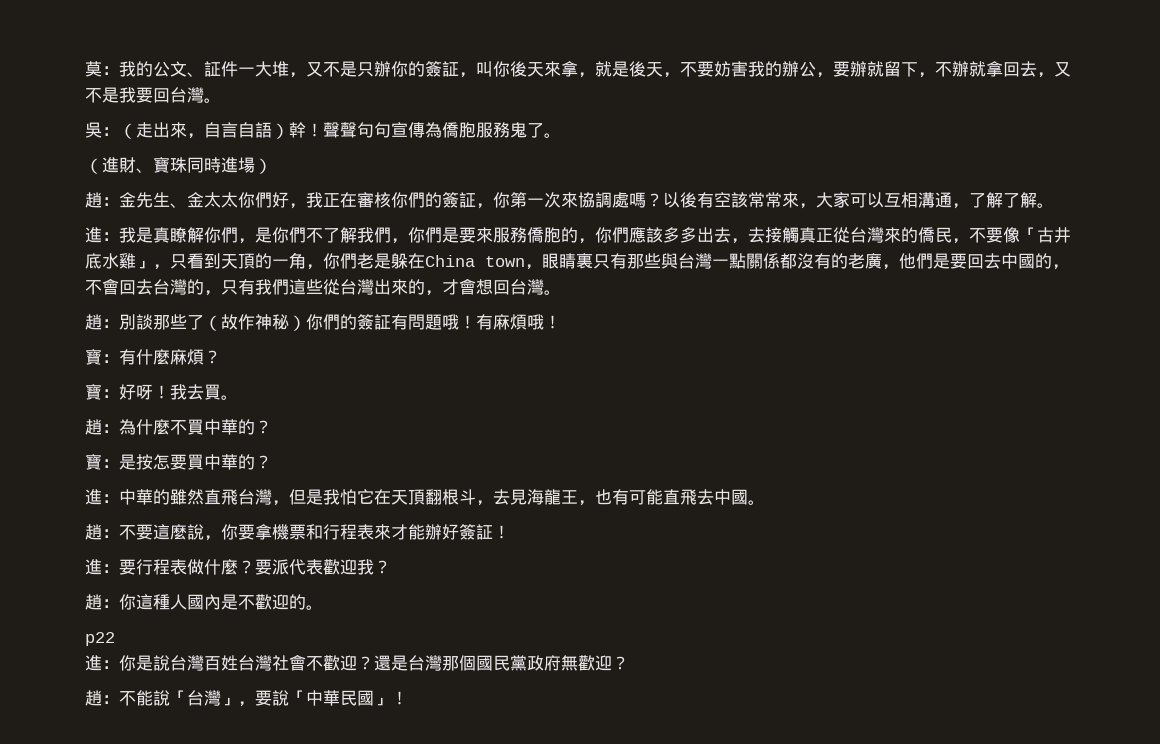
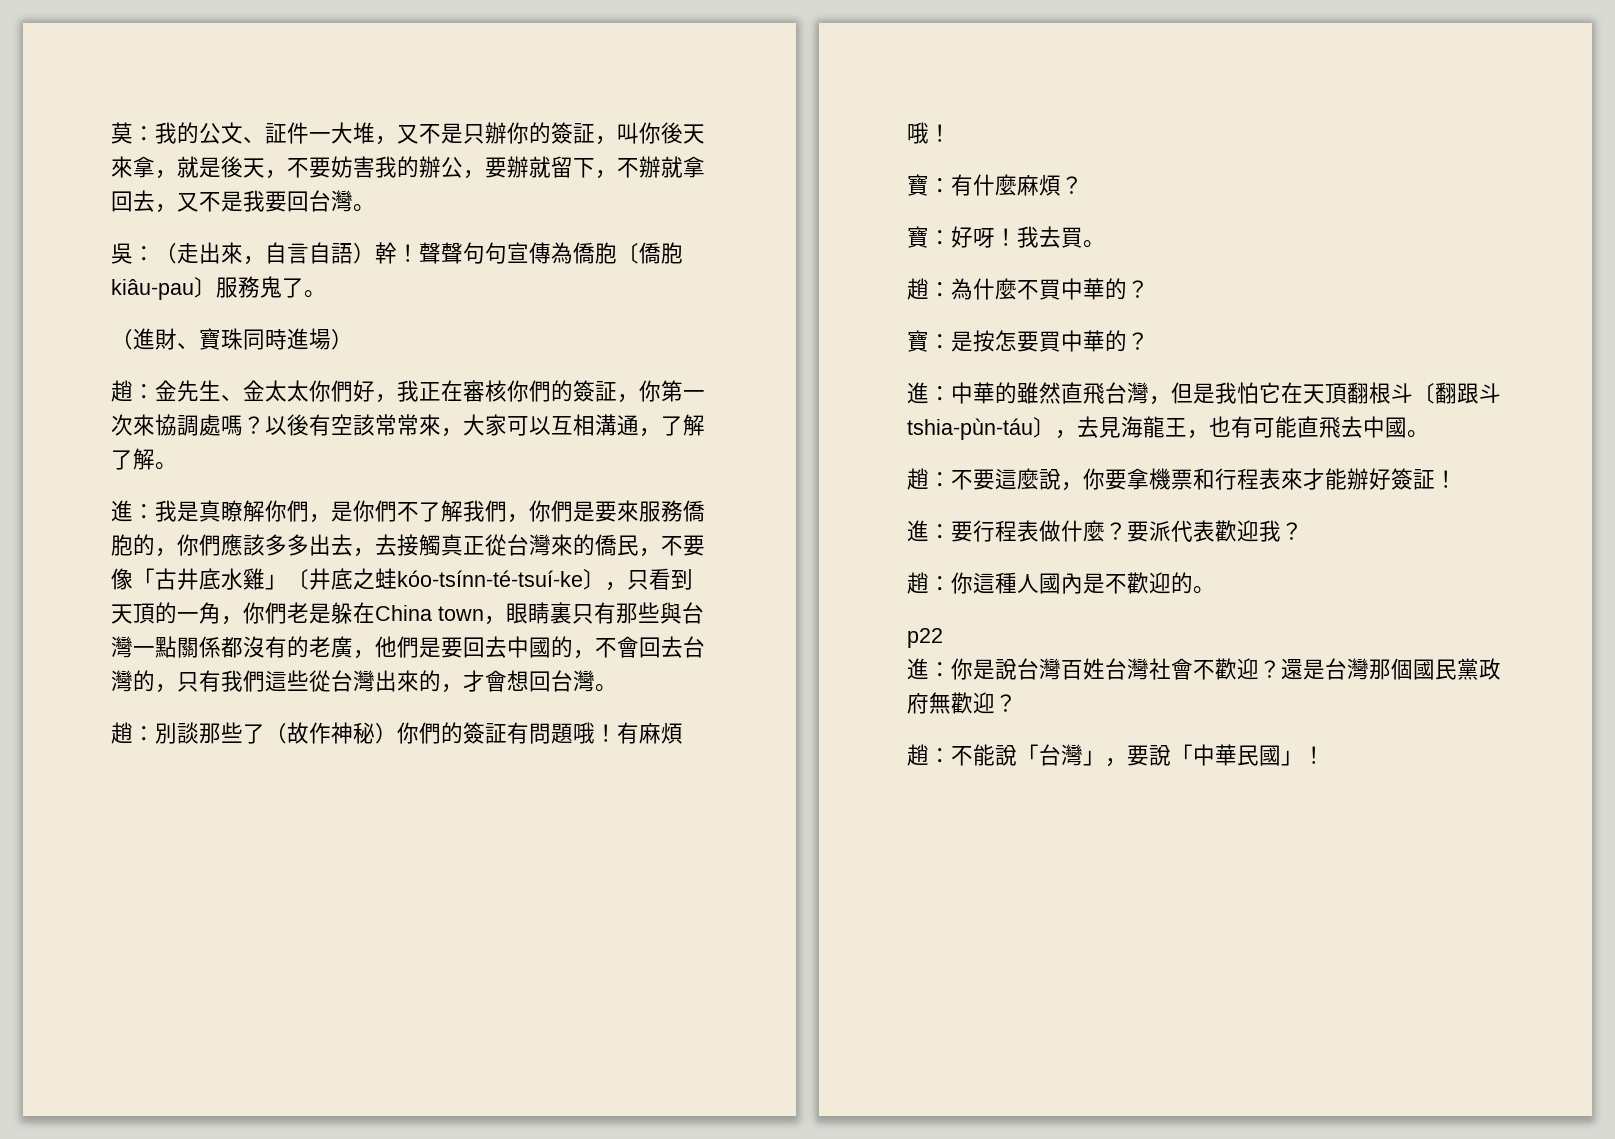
- 聲聲句句宣傳為僑胞服務鬼了。
+ 聲聲句句宣傳為僑胞〔僑胞kiâu-pau〕服務鬼了。
- 我是真瞭解你們，是你們不了解我們，你們是要來服務僑胞的，你們應該多多出去，去接觸真正從台灣來的僑民，不要像「古井底水雞」，只看到天頂的一角，你們老是躲在China town，眼睛裏只有那些與台灣一點關係都沒有的老廣，他們是要回去中國的，不會回去台灣的，只有我們這些從台灣出來的，才會想回台灣。
+ 我是真瞭解你們，是你們不了解我們，你們是要來服務僑胞的，你們應該多多出去，去接觸真正從台灣來的僑民，不要像「古井底水雞」〔井底之蛙kóo-tsínn-té-tsuí-ke〕，只看到天頂的一角，你們老是躲在China town，眼睛裏只有那些與台灣一點關係都沒有的老廣，他們是要回去中國的，不會回去台灣的，只有我們這些從台灣出來的，才會想回台灣。
- 進：中華的雖然直飛台灣，但是我怕它在天頂翻根斗，去見海龍王，也有可能直飛去中國。
+ 進：中華的雖然直飛台灣，但是我怕它在天頂翻根斗〔翻跟斗tshia-pùn-táu〕，去見海龍王，也有可能直飛去中國。

